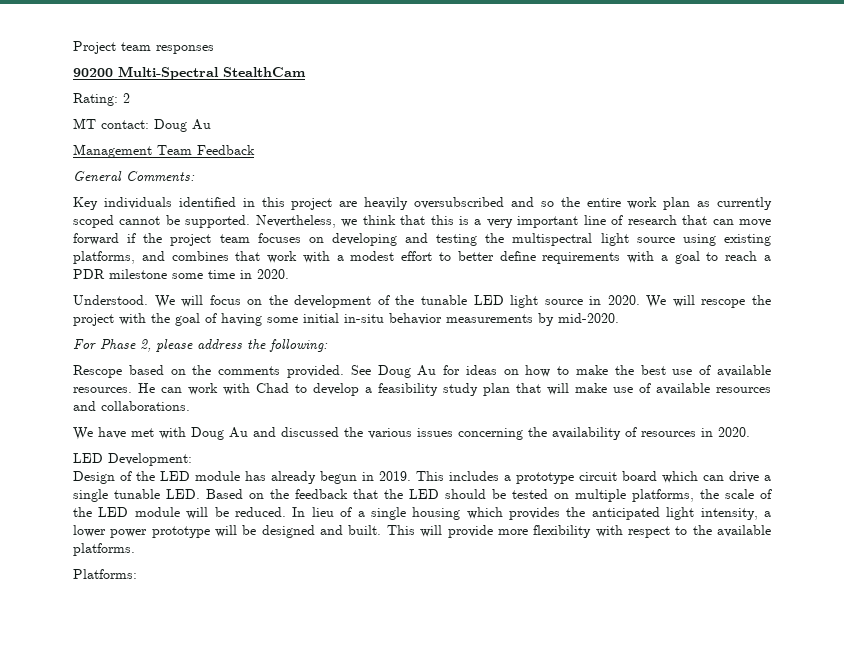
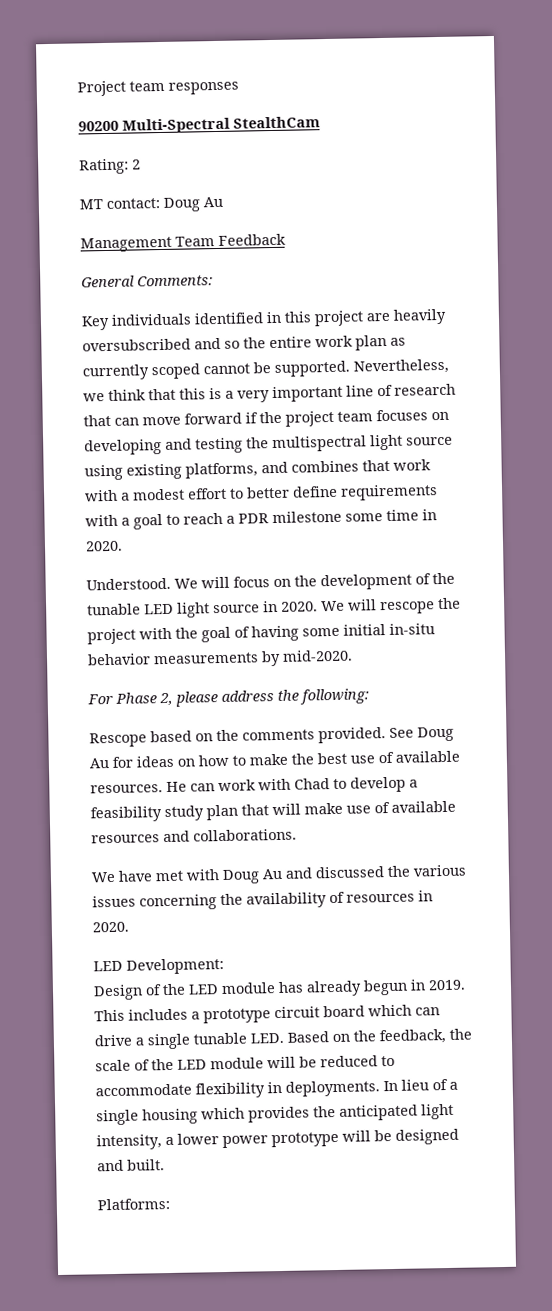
- This includes a prototype circuit board which can drive a single tunable LED. Based on the feedback that the LED should be tested on multiple platforms, the scale of the LED module will be reduced.
+ This includes a prototype circuit board which can drive a single tunable LED. Based on the feedback, the scale of the LED module will be reduced to accommodate flexibility in deployments.
- This will provide more flexibility with respect to the available platforms.

